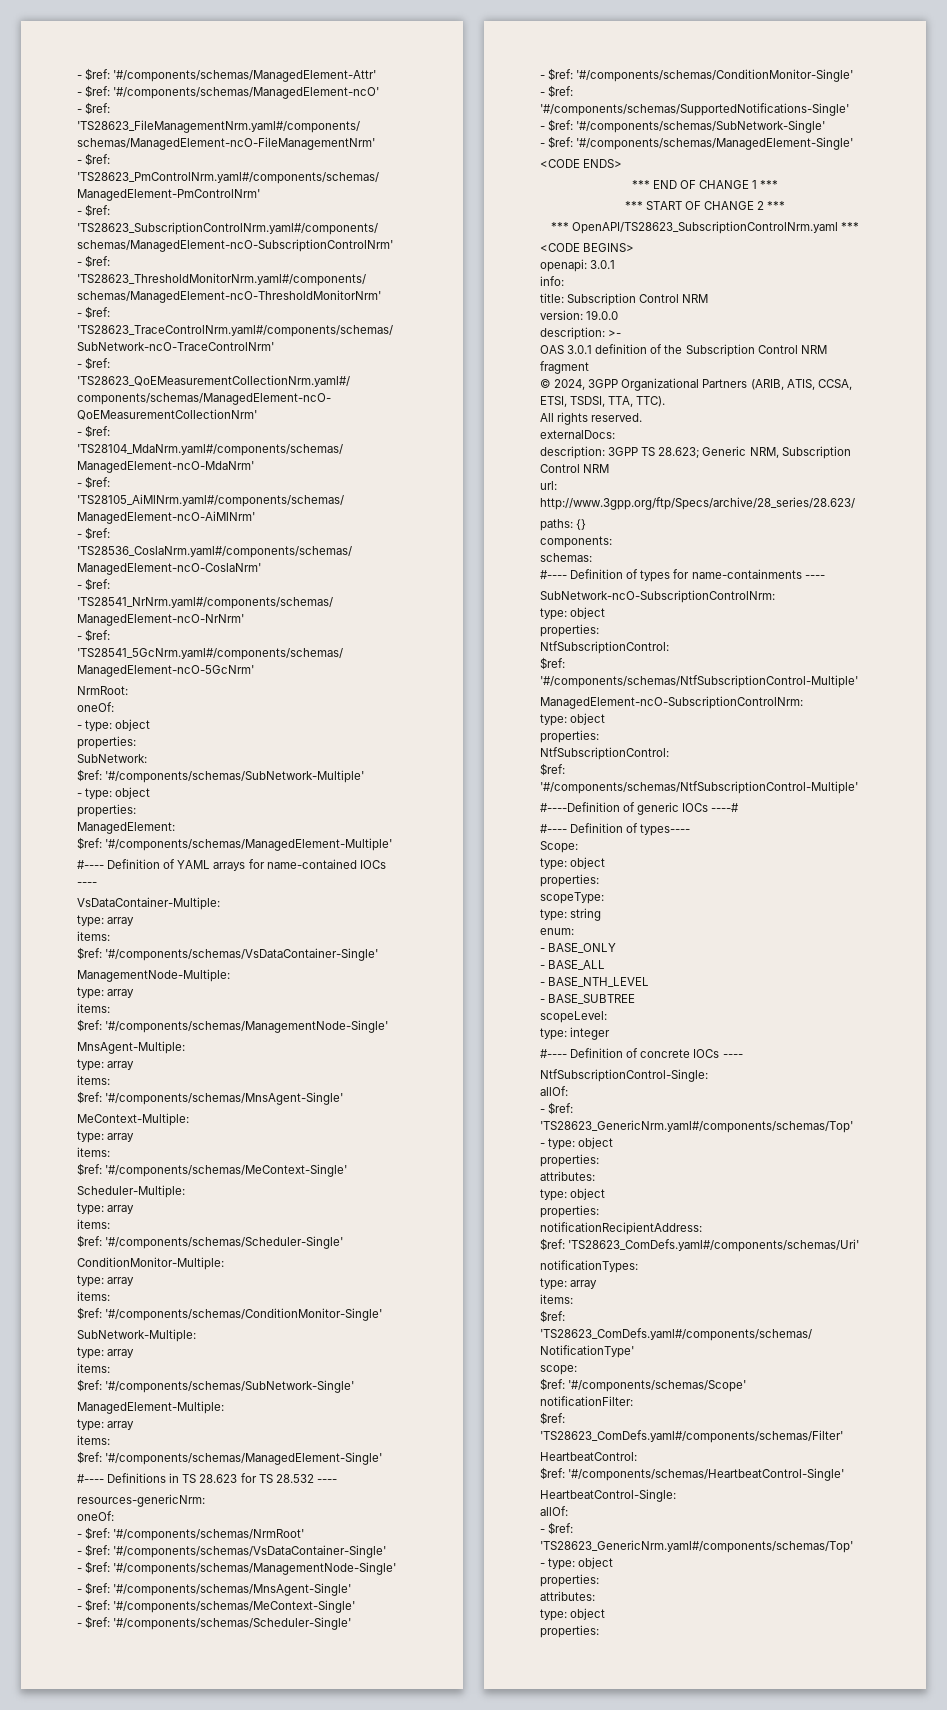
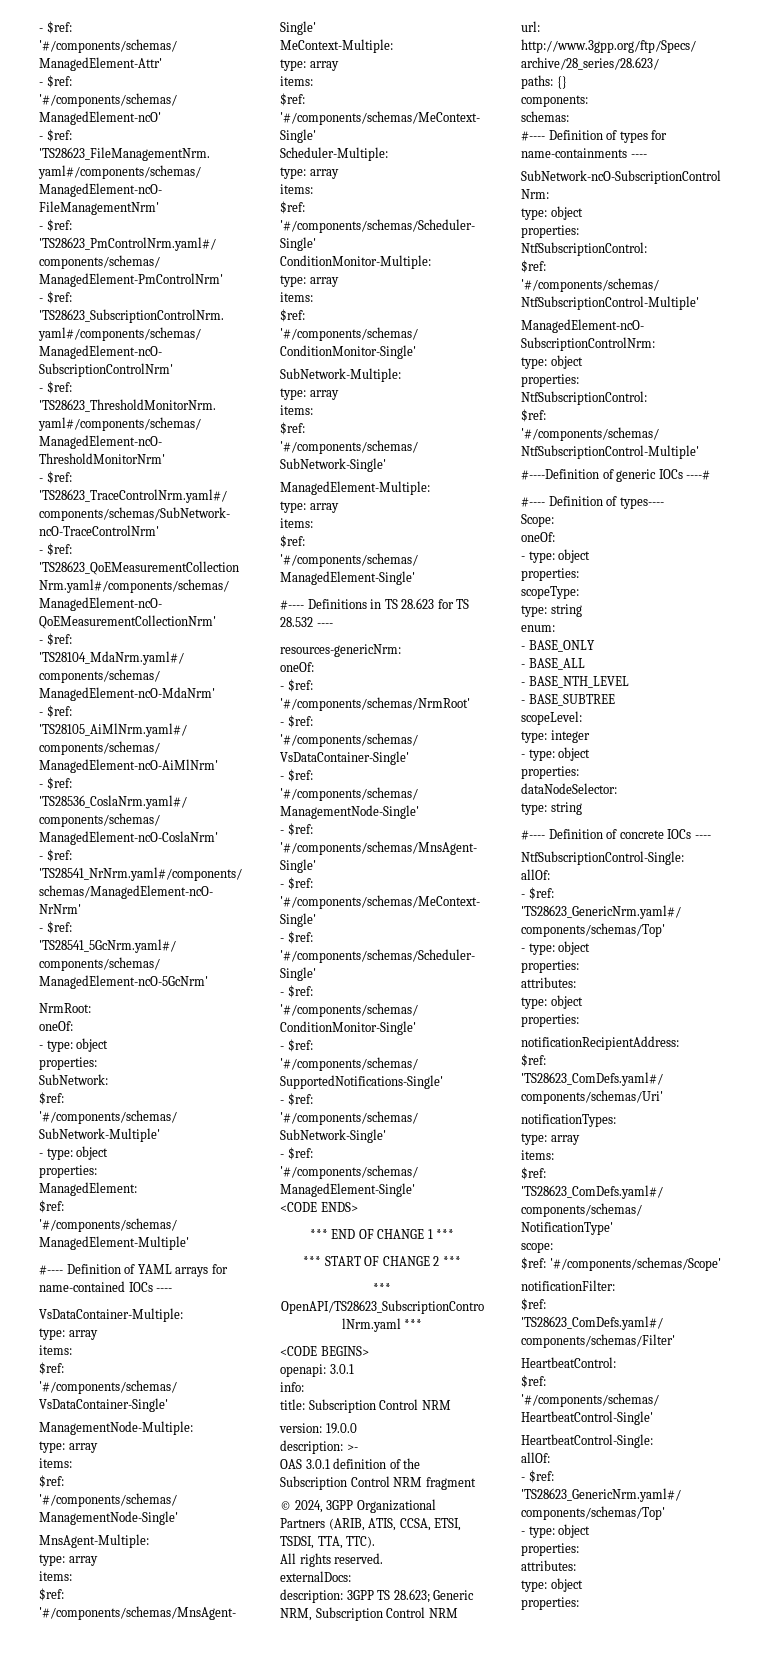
  Scope:
- type: object
+ oneOf:
+ - type: object
  type: integer
+ - type: object
+ properties:
+ dataNodeSelector:
+ type: string

